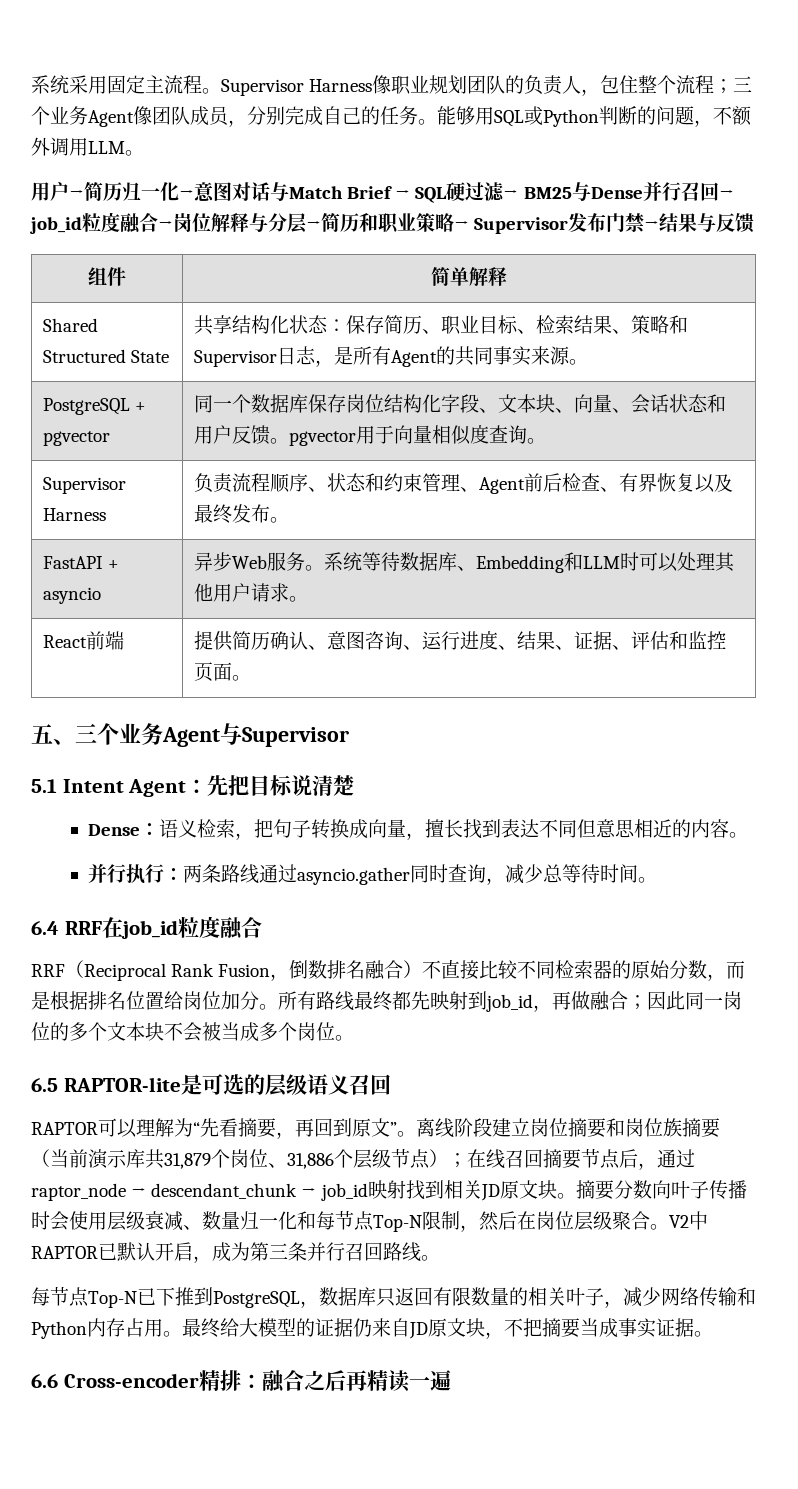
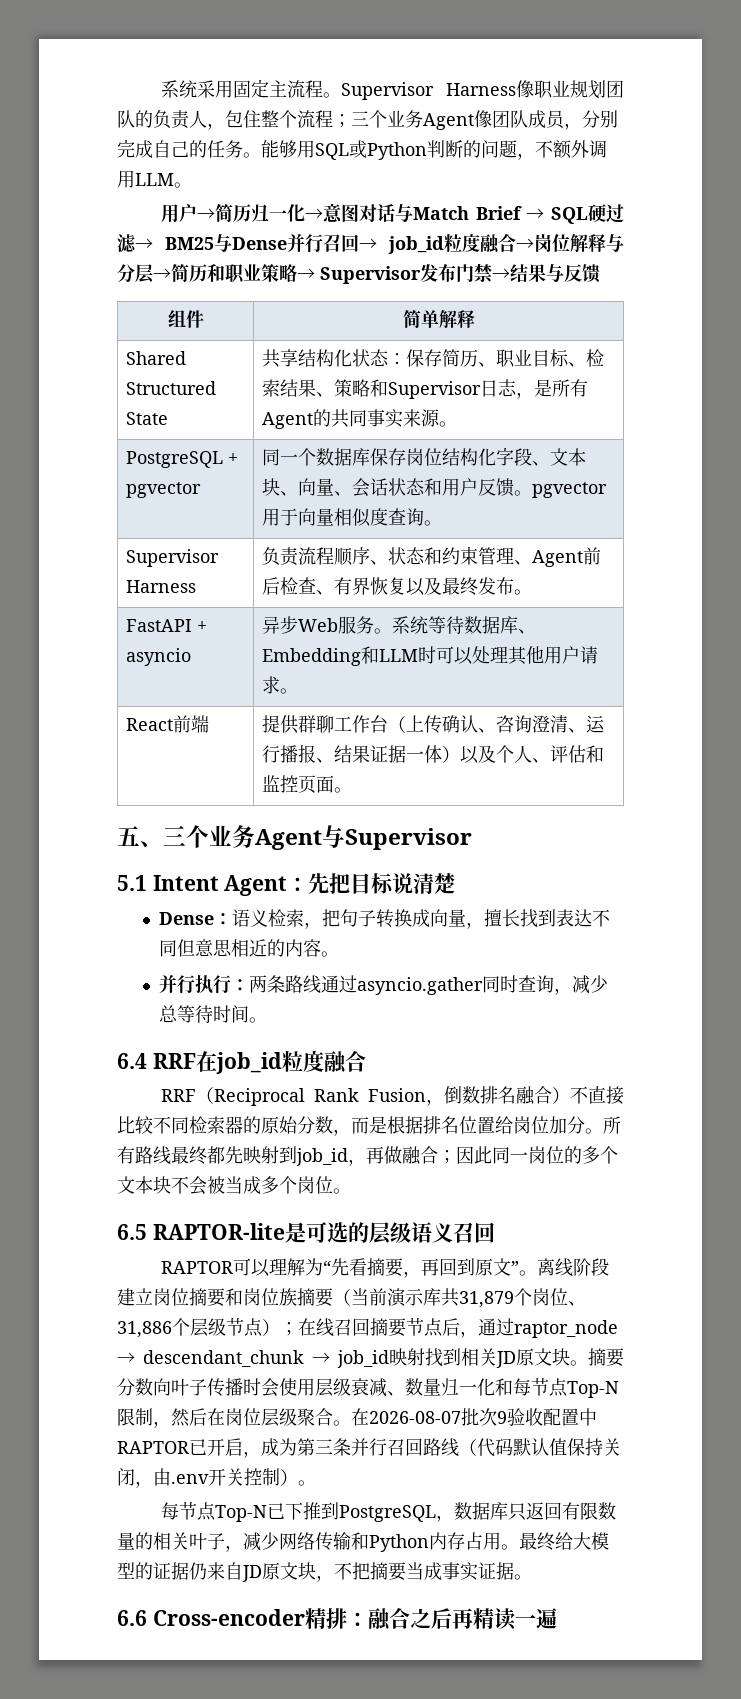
- React前端 | 提供简历确认、意图咨询、运行进度、结果、证据、评估和监控页面。
+ React前端 | 提供群聊工作台（上传确认、咨询澄清、运行播报、结果证据一体）以及个人、评估和监控页面。
- V2中RAPTOR已默认开启，成为第三条并行召回路线。
+ 在2026-08-07批次9验收配置中RAPTOR已开启，成为第三条并行召回路线（代码默认值保持关闭，由.env开关控制）。

